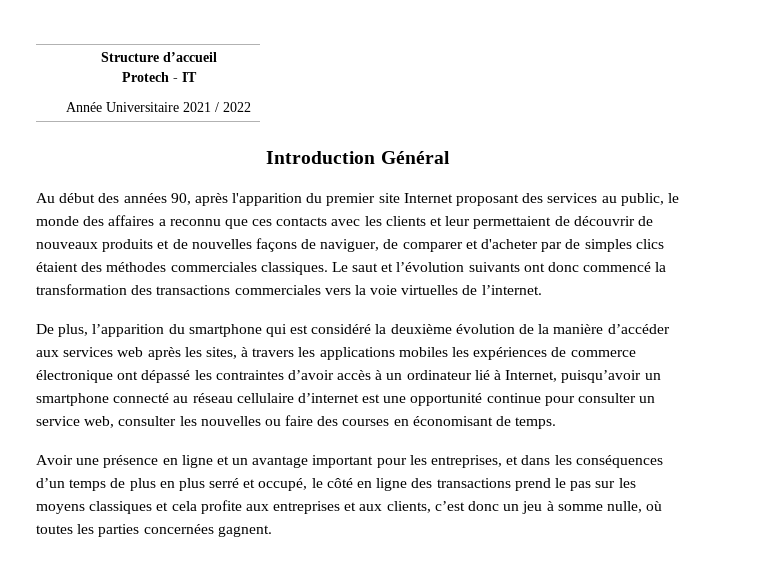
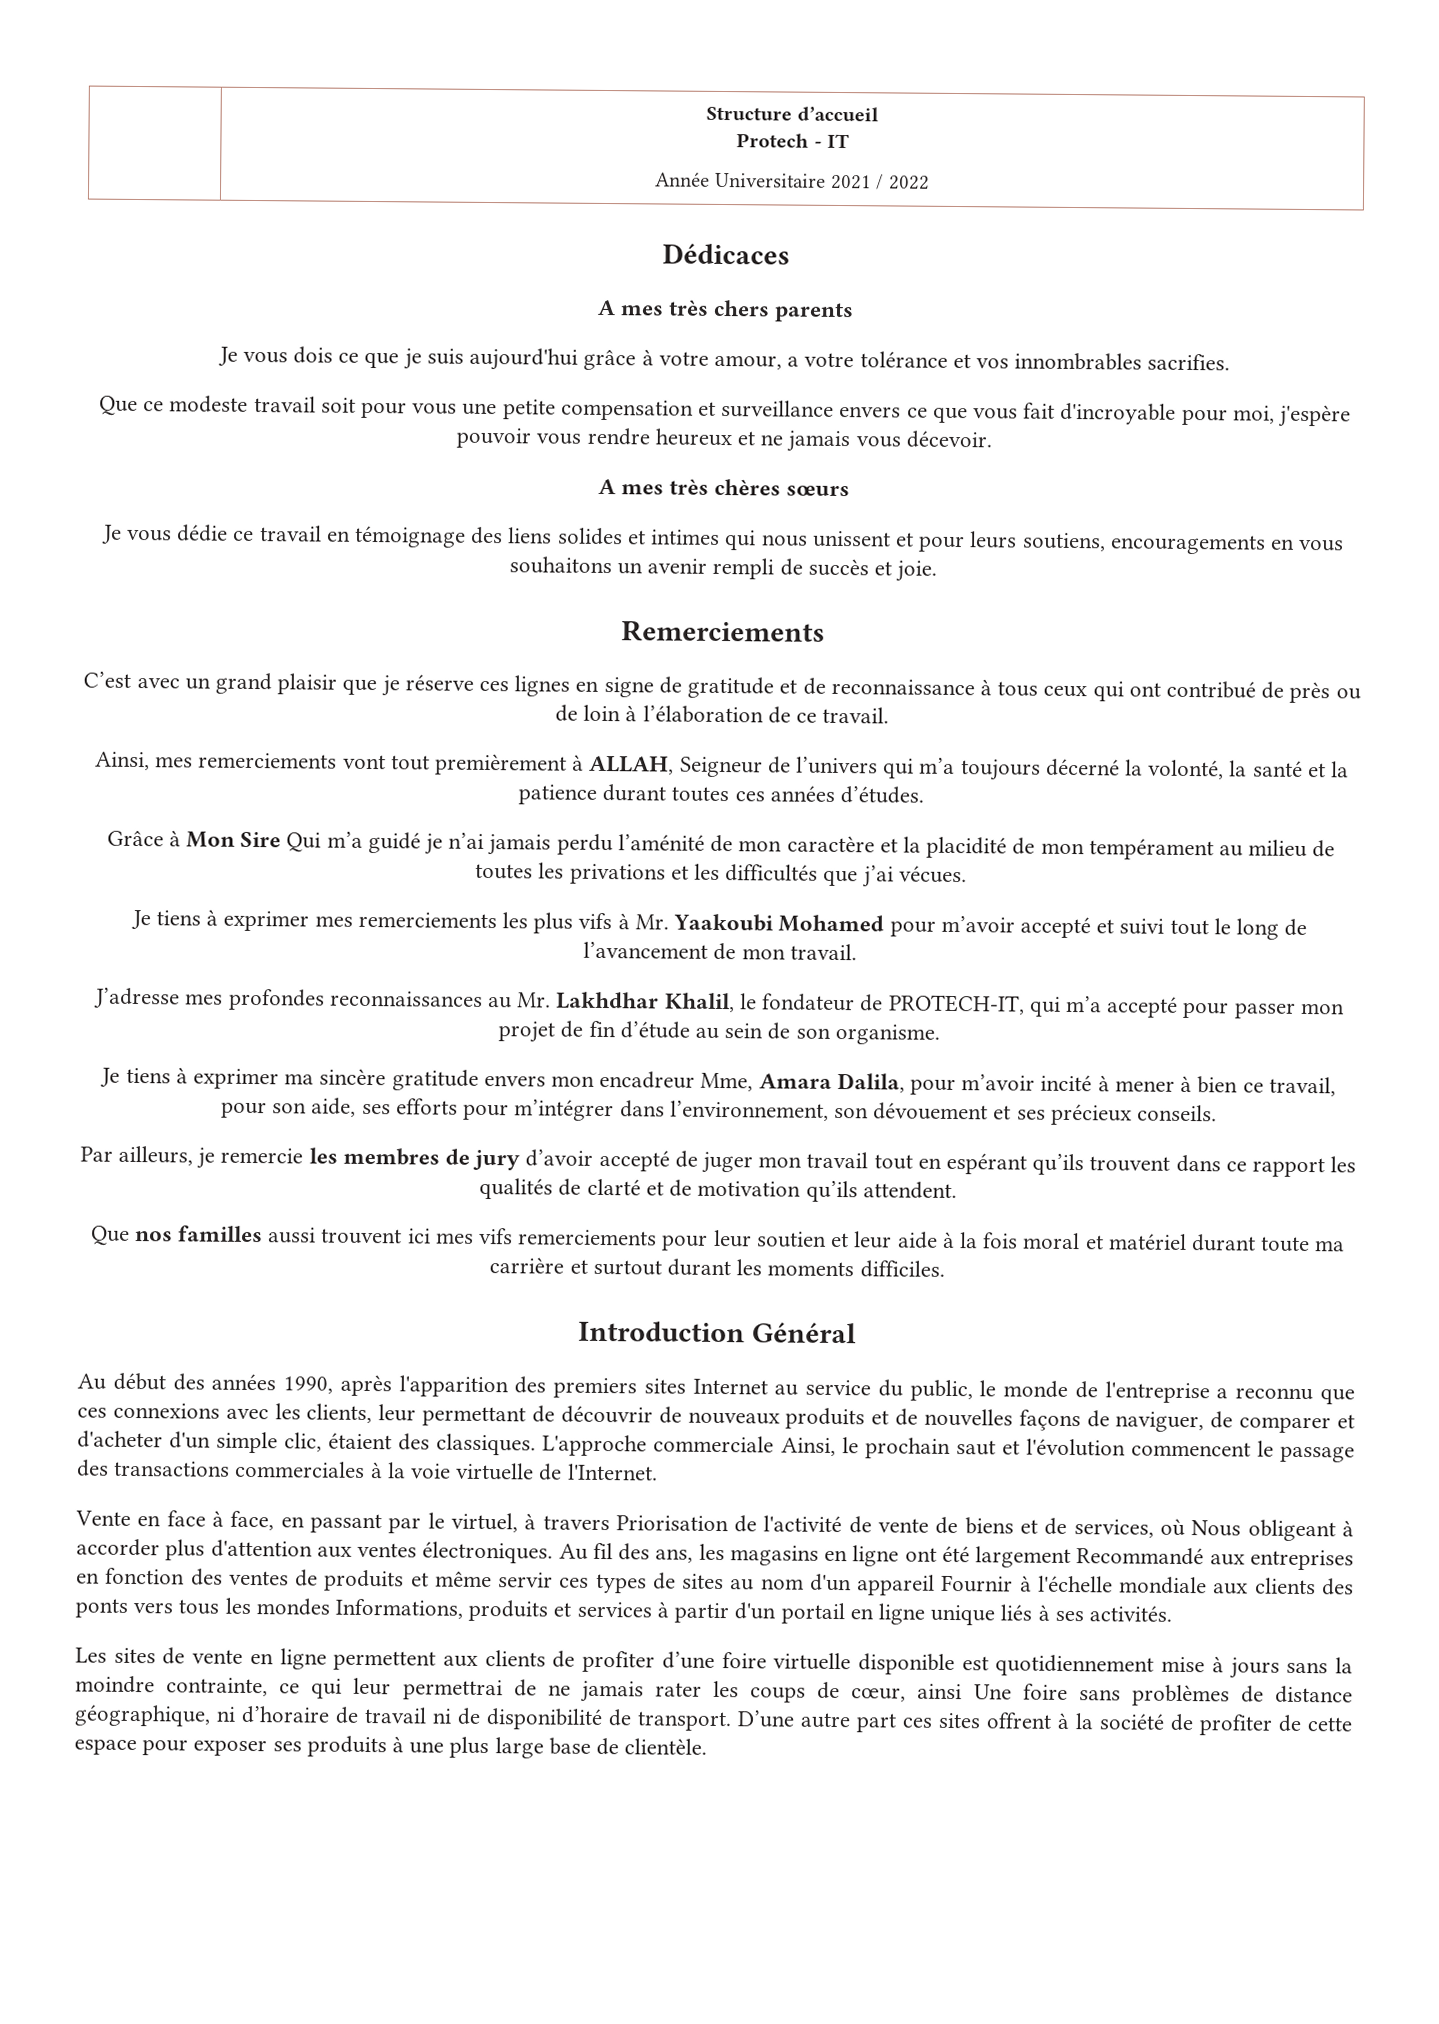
+ Dédicaces
+ A mes très chers parents
+ Je vous dois ce que je suis aujourd'hui grâce à votre amour, a votre tolérance et vos innombrables sacrifies.
+ Que ce modeste travail soit pour vous une petite compensation et surveillance envers ce que vous fait d'incroyable pour moi, j'espère pouvoir vous rendre heureux et ne jamais vous décevoir.
+ A mes très chères sœurs
+ Je vous dédie ce travail en témoignage des liens solides et intimes qui nous unissent et pour leurs soutiens, encouragements en vous souhaitons un avenir rempli de succès et joie.
+ Remerciements
+ C’est avec un grand plaisir que je réserve ces lignes en signe de gratitude et de reconnaissance à tous ceux qui ont contribué de près ou de loin à l’élaboration de ce travail.
+ Ainsi, mes remerciements vont tout premièrement à ALLAH, Seigneur de l’univers qui m’a toujours décerné la volonté, la santé et la patience durant toutes ces années d’études.
+ Grâce à Mon Sire Qui m’a guidé je n’ai jamais perdu l’aménité de mon caractère et la placidité de mon tempérament au milieu de toutes les privations et les difficultés que j’ai vécues.
+ Je tiens à exprimer mes remerciements les plus vifs à Mr. Yaakoubi Mohamed pour m’avoir accepté et suivi tout le long de l’avancement de mon travail.
+ J’adresse mes profondes reconnaissances au Mr. Lakhdhar Khalil, le fondateur de PROTECH-IT, qui m’a accepté pour passer mon projet de fin d’étude au sein de son organisme.
+ Je tiens à exprimer ma sincère gratitude envers mon encadreur Mme, Amara Dalila, pour m’avoir incité à mener à bien ce travail, pour son aide, ses efforts pour m’intégrer dans l’environnement, son dévouement et ses précieux conseils.
+ Par ailleurs, je remercie les membres de jury d’avoir accepté de juger mon travail tout en espérant qu’ils trouvent dans ce rapport les qualités de clarté et de motivation qu’ils attendent.
+ Que nos familles aussi trouvent ici mes vifs remerciements pour leur soutien et leur aide à la fois moral et matériel durant toute ma carrière et surtout durant les moments difficiles.
- Au début des années 90, après l'apparition du premier site Internet proposant des services au public, le monde des affaires a reconnu que ces contacts avec les clients et leur permettaient de découvrir de nouveaux produits et de nouvelles façons de naviguer, de comparer et d'acheter par de simples clics étaient des méthodes commerciales classiques. Le saut et l’évolution suivants ont donc commencé la transformation des transactions commerciales vers la voie virtuelles de l’internet.
- De plus, l’apparition du smartphone qui est considéré la deuxième évolution de la manière d’accéder aux services web après les sites, à travers les applications mobiles les expériences de commerce électronique ont dépassé les contraintes d’avoir accès à un ordinateur lié à Internet, puisqu’avoir un smartphone connecté au réseau cellulaire d’internet est une opportunité continue pour consulter un service web, consulter les nouvelles ou faire des courses en économisant de temps.
- Avoir une présence en ligne et un avantage important pour les entreprises, et dans les conséquences d’un temps de plus en plus serré et occupé, le côté en ligne des transactions prend le pas sur les moyens classiques et cela profite aux entreprises et aux clients, c’est donc un jeu à somme nulle, où toutes les parties concernées gagnent.
+ Au début des années 1990, après l'apparition des premiers sites Internet au service du public, le monde de l'entreprise a reconnu que ces connexions avec les clients, leur permettant de découvrir de nouveaux produits et de nouvelles façons de naviguer, de comparer et d'acheter d'un simple clic, étaient des classiques. L'approche commerciale Ainsi, le prochain saut et l'évolution commencent le passage des transactions commerciales à la voie virtuelle de l'Internet.
+ Vente en face à face, en passant par le virtuel, à travers Priorisation de l'activité de vente de biens et de services, où Nous obligeant à accorder plus d'attention aux ventes électroniques. Au fil des ans, les magasins en ligne ont été largement Recommandé aux entreprises en fonction des ventes de produits et même servir ces types de sites au nom d'un appareil Fournir à l'échelle mondiale aux clients des ponts vers tous les mondes Informations, produits et services à partir d'un portail en ligne unique liés à ses activités.
+ Les sites de vente en ligne permettent aux clients de profiter d’une foire virtuelle disponible est quotidiennement mise à jours sans la moindre contrainte, ce qui leur permettrai de ne jamais rater les coups de cœur, ainsi Une foire sans problèmes de distance géographique, ni d’horaire de travail ni de disponibilité de transport. D’une autre part ces sites offrent à la société de profiter de cette espace pour exposer ses produits à une plus large base de clientèle.

